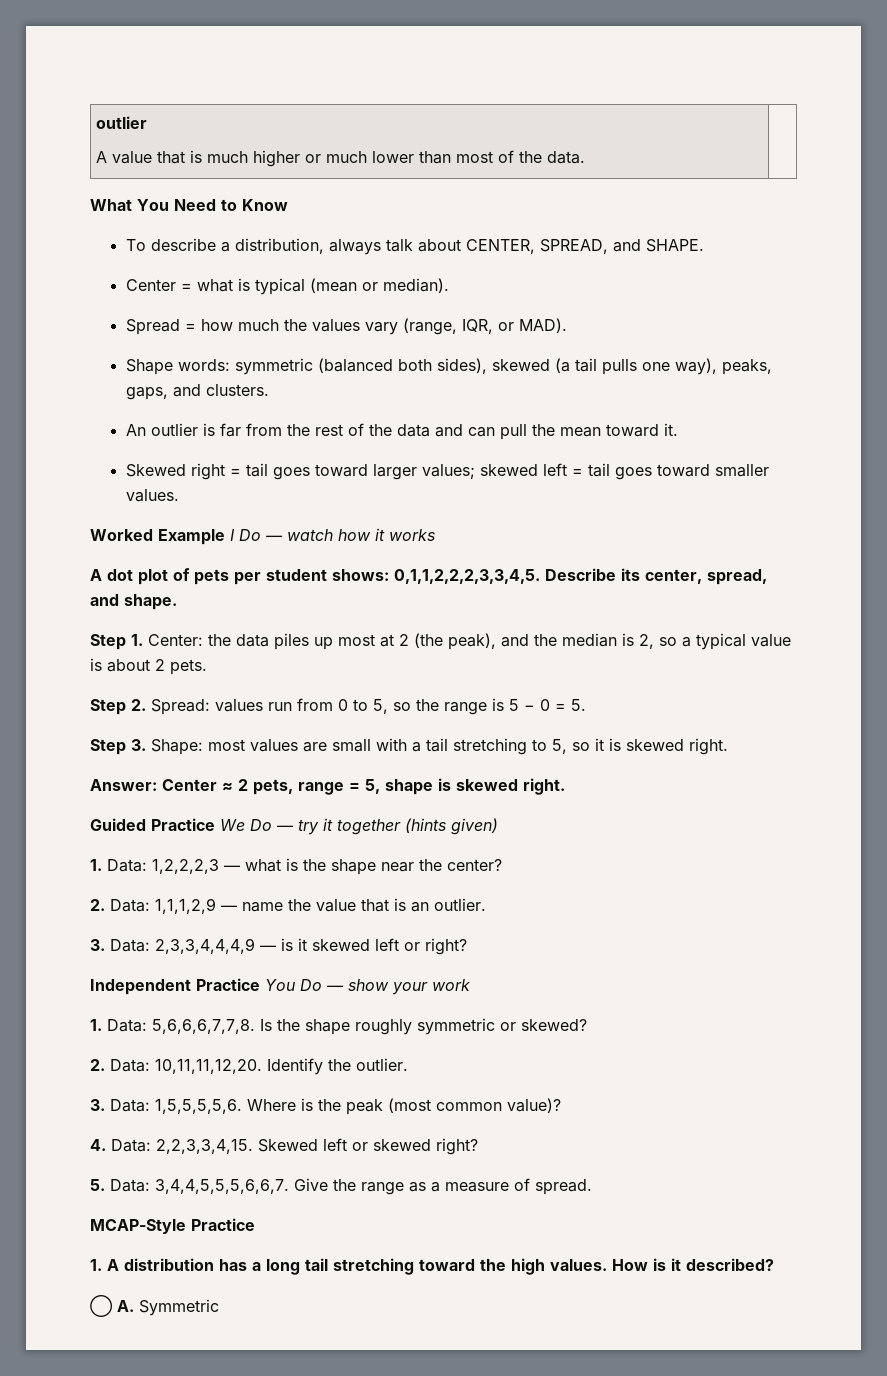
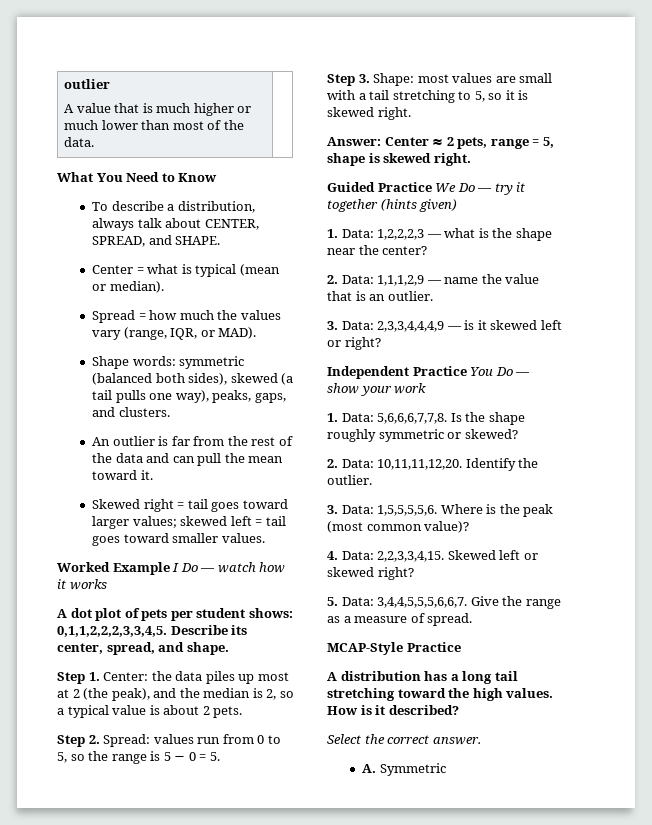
- 1. A distribution has a long tail stretching toward the high values.
+ A distribution has a long tail stretching toward the high values.
- ◯ A. Symmetric
+ Select the correct answer.
+ A. Symmetric

